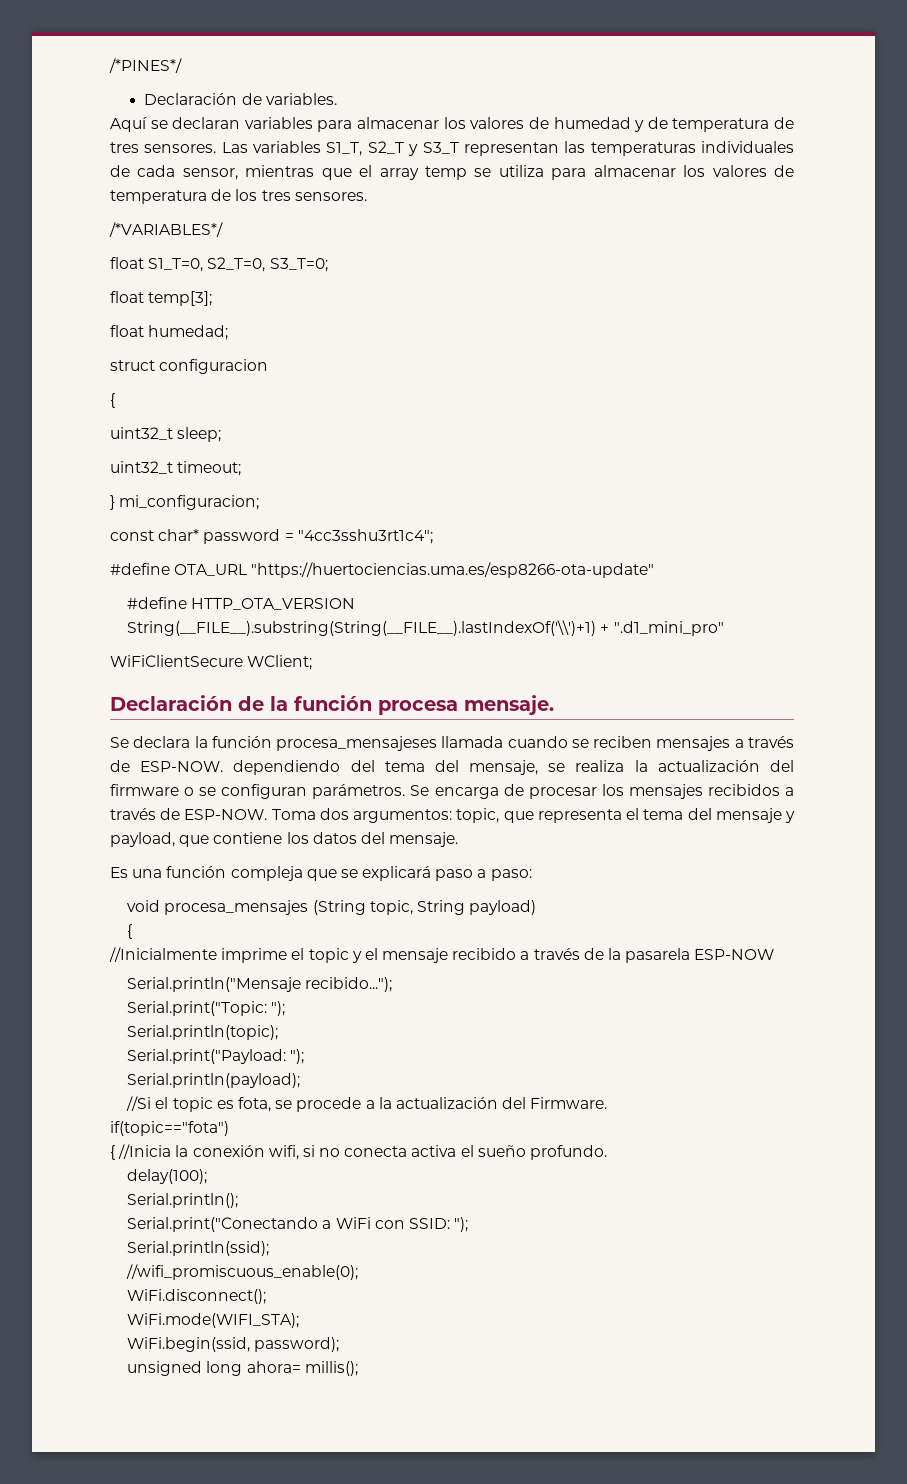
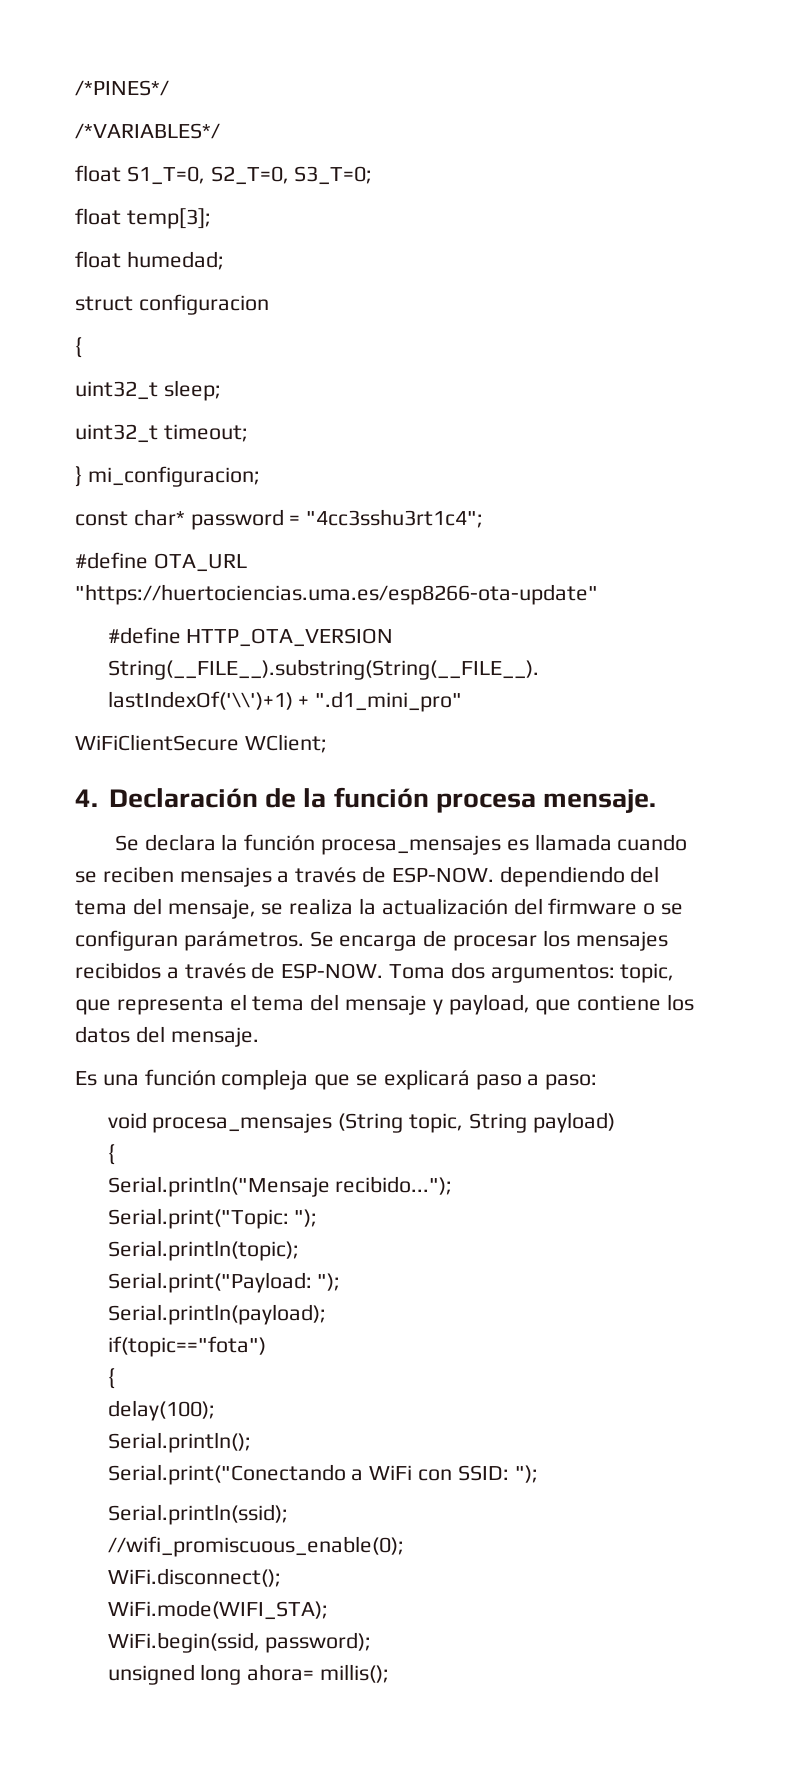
- Declaración de variables.
- Aquí se declaran variables para almacenar los valores de humedad y de temperatura de tres sensores. Las variables S1_T, S2_T y S3_T representan las temperaturas individuales de cada sensor, mientras que el array temp se utiliza para almacenar los valores de temperatura de los tres sensores.
- Declaración de la función procesa mensaje.
+ 4. Declaración de la función procesa mensaje.
- Se declara la función procesa_mensajeses llamada cuando se reciben mensajes a través de ESP-NOW. dependiendo del tema del mensaje, se realiza la actualización del firmware o se configuran parámetros.
+ Se declara la función procesa_mensajes es llamada cuando se reciben mensajes a través de ESP-NOW. dependiendo del tema del mensaje, se realiza la actualización del firmware o se configuran parámetros.
- //Inicialmente imprime el topic y el mensaje recibido a través de la pasarela ESP-NOW
- //Si el topic es fota, se procede a la actualización del Firmware.
  if(topic=="fota")
- { //Inicia la conexión wifi, si no conecta activa el sueño profundo.
+ {

